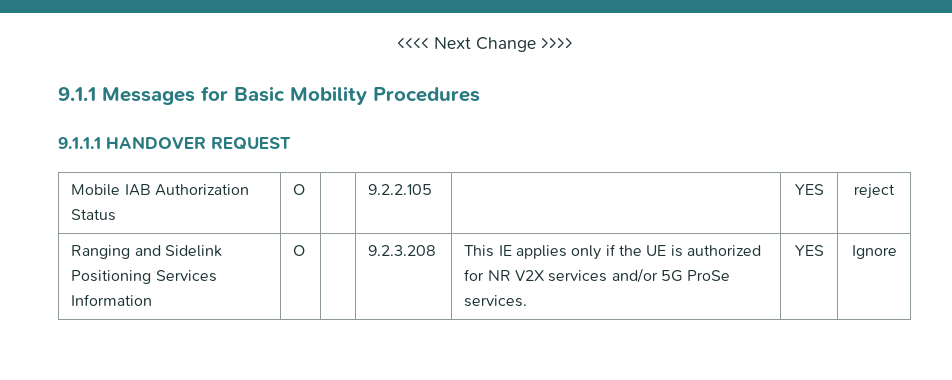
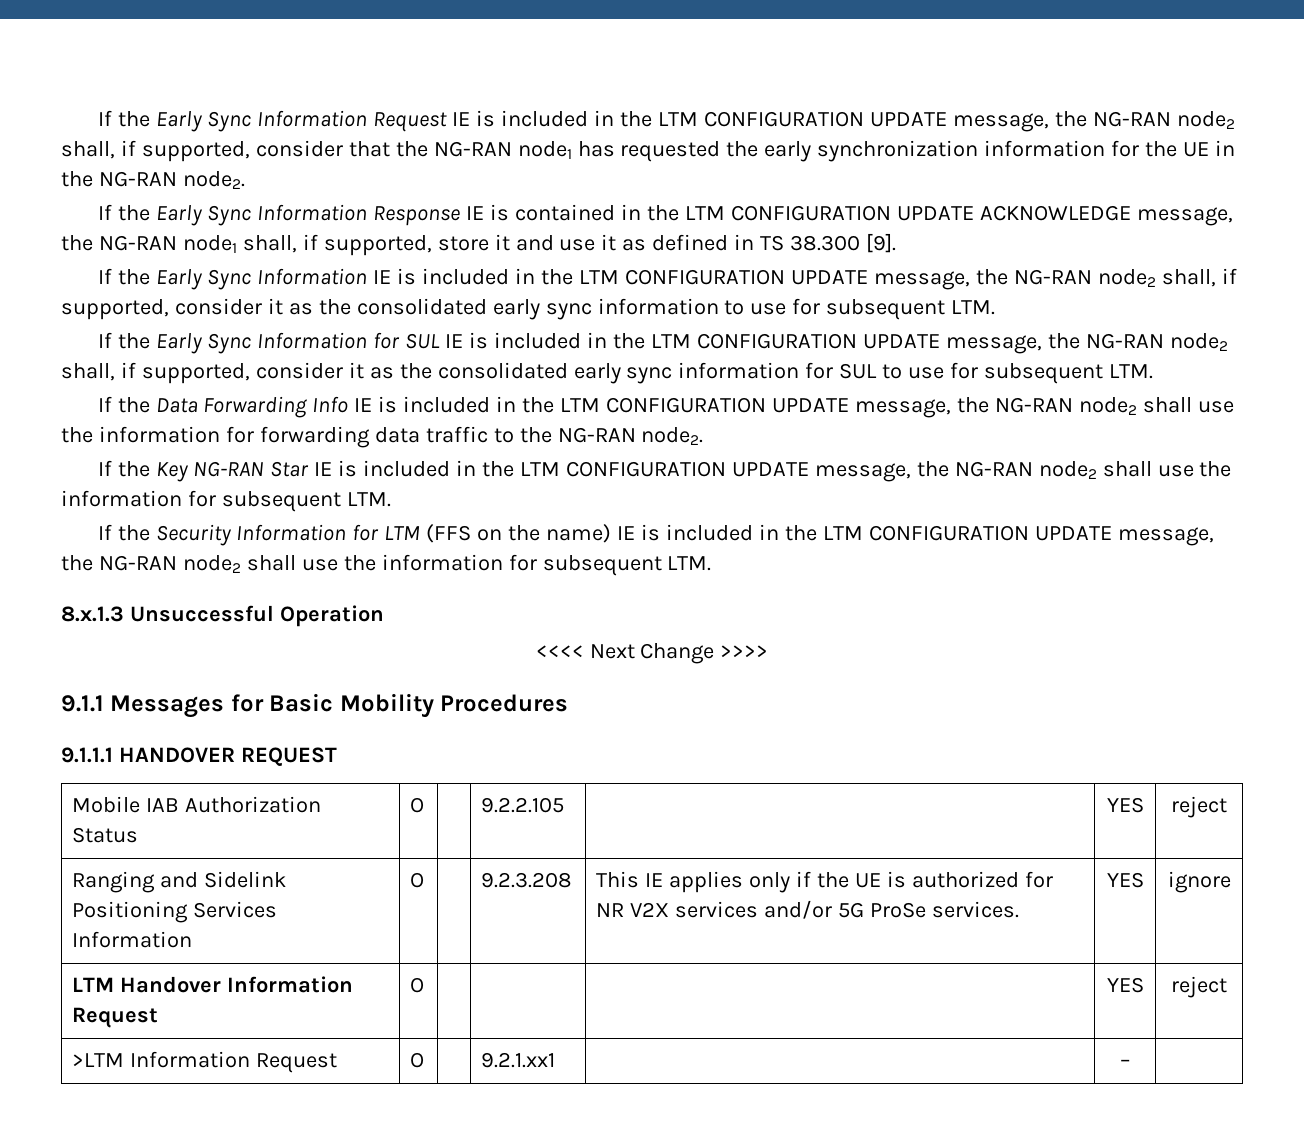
+ If the Early Sync Information Request IE is included in the LTM CONFIGURATION UPDATE message, the NG-RAN node2 shall, if supported, consider that the NG-RAN node1 has requested the early synchronization information for the UE in the NG-RAN node2.
+ If the Early Sync Information Response IE is contained in the LTM CONFIGURATION UPDATE ACKNOWLEDGE message, the NG-RAN node1 shall, if supported, store it and use it as defined in TS 38.300 [9].
+ If the Early Sync Information IE is included in the LTM CONFIGURATION UPDATE message, the NG-RAN node2 shall, if supported, consider it as the consolidated early sync information to use for subsequent LTM.
+ If the Early Sync Information for SUL IE is included in the LTM CONFIGURATION UPDATE message, the NG-RAN node2 shall, if supported, consider it as the consolidated early sync information for SUL to use for subsequent LTM.
+ If the Data Forwarding Info IE is included in the LTM CONFIGURATION UPDATE message, the NG-RAN node2 shall use the information for forwarding data traffic to the NG-RAN node2.
+ If the Key NG-RAN Star IE is included in the LTM CONFIGURATION UPDATE message, the NG-RAN node2 shall use the information for subsequent LTM.
+ If the Security Information for LTM (FFS on the name) IE is included in the LTM CONFIGURATION UPDATE message, the NG-RAN node2 shall use the information for subsequent LTM.
+ 8.x.1.3 Unsuccessful Operation
- Ranging and Sidelink Positioning Services Information | O | | 9.2.3.208 | This IE applies only if the UE is authorized for NR V2X services and/or 5G ProSe services. | YES | Ignore
+ Ranging and Sidelink Positioning Services Information | O | | 9.2.3.208 | This IE applies only if the UE is authorized for NR V2X services and/or 5G ProSe services. | YES | ignore
+ LTM Handover Information Request | O | | | | YES | reject
+ >LTM Information Request | O | | 9.2.1.xx1 | | – |

